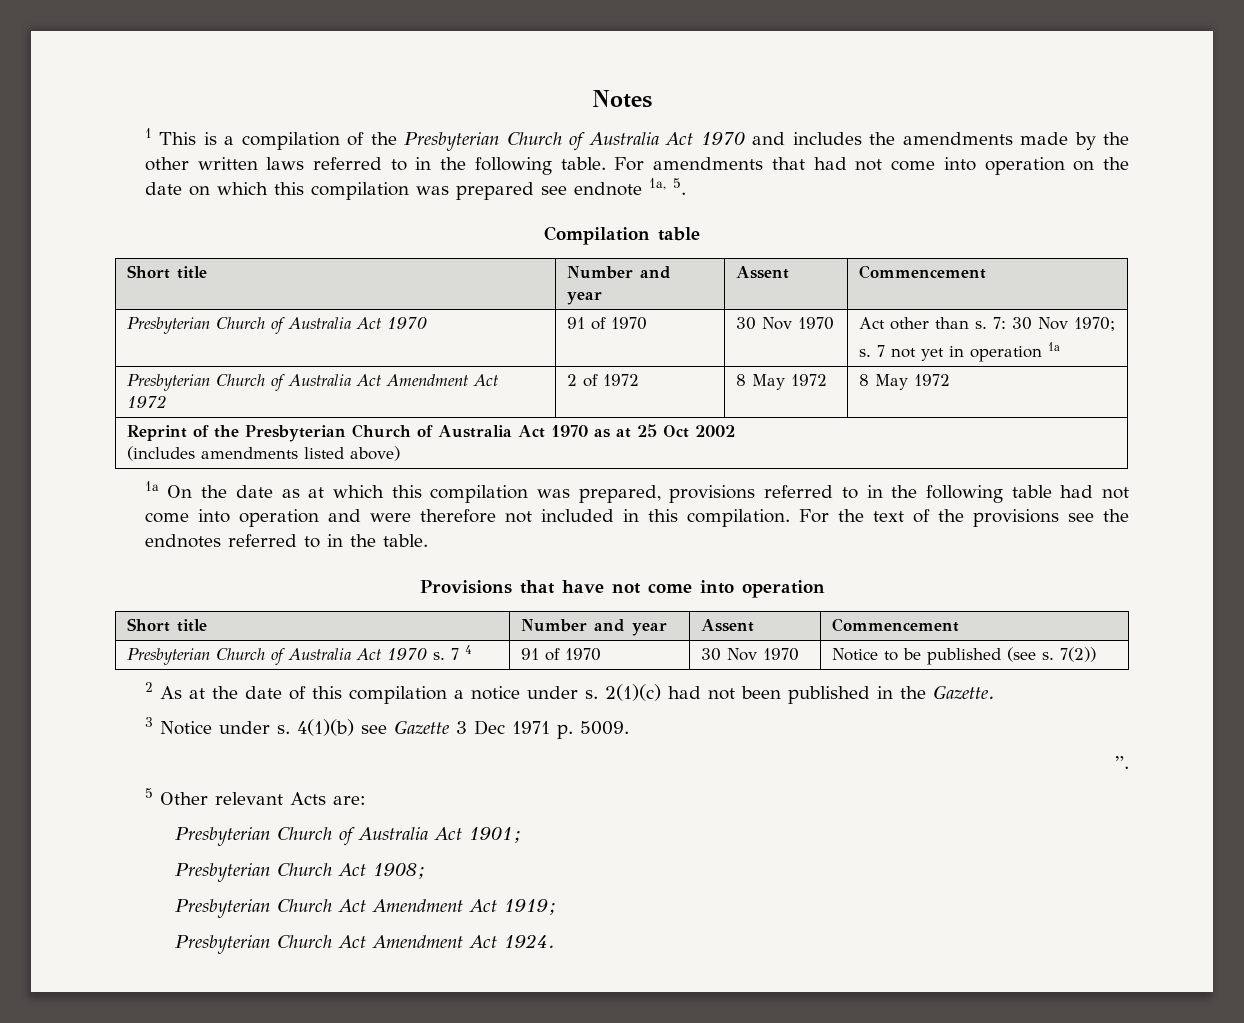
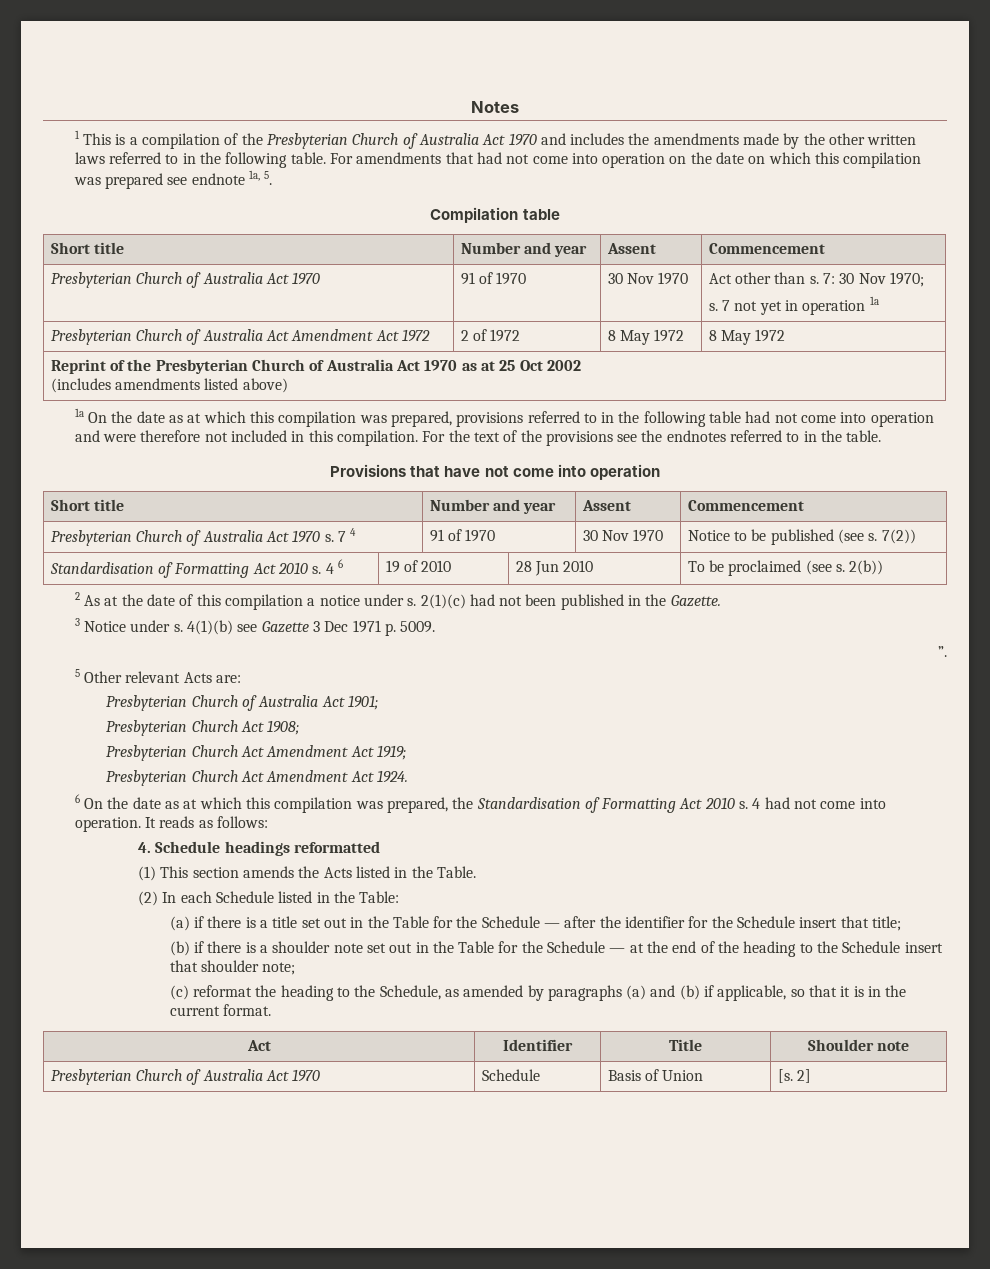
+ Standardisation of Formatting Act 2010 s. 4 6 | 19 of 2010 | 28 Jun 2010 | To be proclaimed (see s. 2(b))
+ 6 On the date as at which this compilation was prepared, the Standardisation of Formatting Act 2010 s. 4 had not come into operation. It reads as follows:
+ 4. Schedule headings reformatted
+ (1) This section amends the Acts listed in the Table.
+ (2) In each Schedule listed in the Table:
+ (a) if there is a title set out in the Table for the Schedule — after the identifier for the Schedule insert that title;
+ (b) if there is a shoulder note set out in the Table for the Schedule — at the end of the heading to the Schedule insert that shoulder note;
+ (c) reformat the heading to the Schedule, as amended by paragraphs (a) and (b) if applicable, so that it is in the current format.
+ Act | Identifier | Title | Shoulder note
+ Presbyterian Church of Australia Act 1970 | Schedule | Basis of Union | [s. 2]

